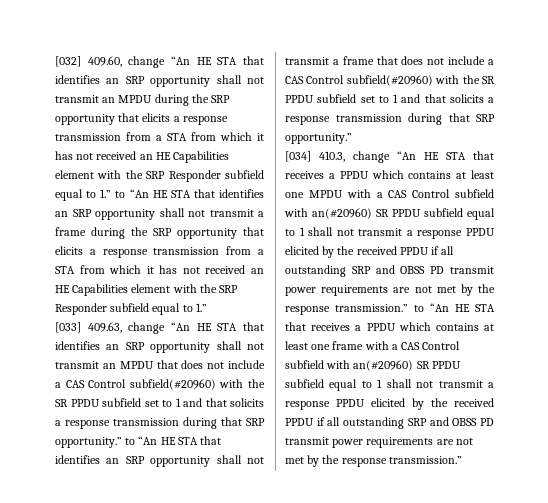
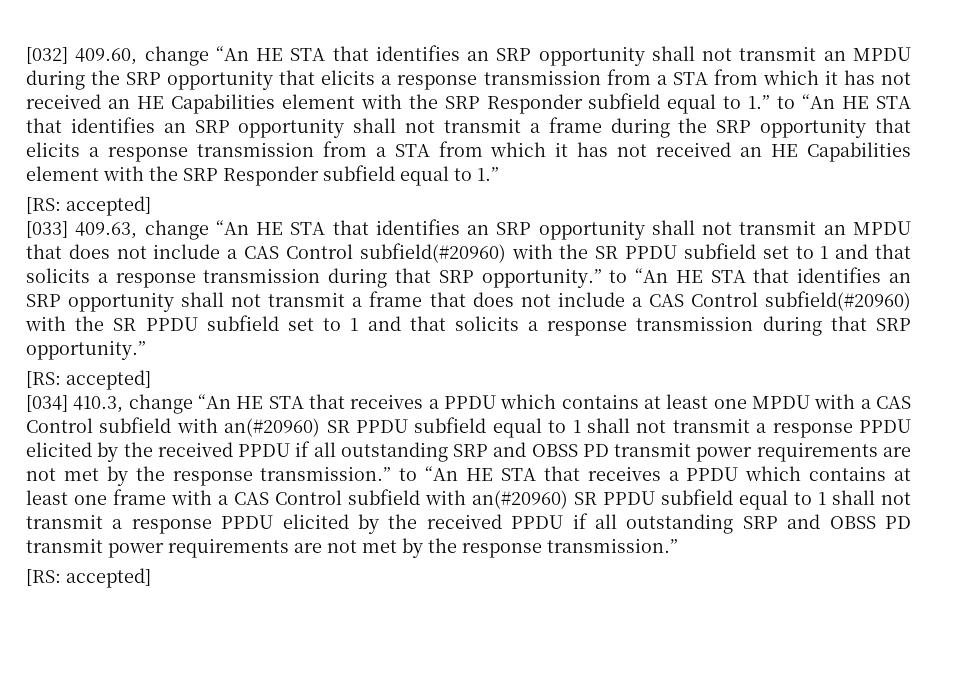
  [032] 409.60, change “An HE STA that identifies an SRP opportunity shall not transmit an MPDU during the SRP opportunity that elicits a response transmission from a STA from which it has not received an HE Capabilities element with the SRP Responder subfield equal to 1.” to “An HE STA that identifies an SRP opportunity shall not transmit a frame during the SRP opportunity that elicits a response transmission from a STA from which it has not received an HE Capabilities element with the SRP Responder subfield equal to 1.”
+ [RS: accepted]
  [033] 409.63, change “An HE STA that identifies an SRP opportunity shall not transmit an MPDU that does not include a CAS Control subfield(#20960) with the SR PPDU subfield set to 1 and that solicits a response transmission during that SRP opportunity.” to “An HE STA that identifies an SRP opportunity shall not transmit a frame that does not include a CAS Control subfield(#20960) with the SR PPDU subfield set to 1 and that solicits a response transmission during that SRP opportunity.”
+ [RS: accepted]
  [034] 410.3, change “An HE STA that receives a PPDU which contains at least one MPDU with a CAS Control subfield with an(#20960) SR PPDU subfield equal to 1 shall not transmit a response PPDU elicited by the received PPDU if all outstanding SRP and OBSS PD transmit power requirements are not met by the response transmission.” to “An HE STA that receives a PPDU which contains at least one frame with a CAS Control subfield with an(#20960) SR PPDU subfield equal to 1 shall not transmit a response PPDU elicited by the received PPDU if all outstanding SRP and OBSS PD transmit power requirements are not met by the response transmission.”
+ [RS: accepted]

